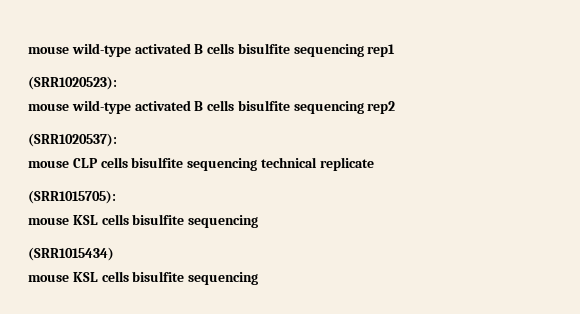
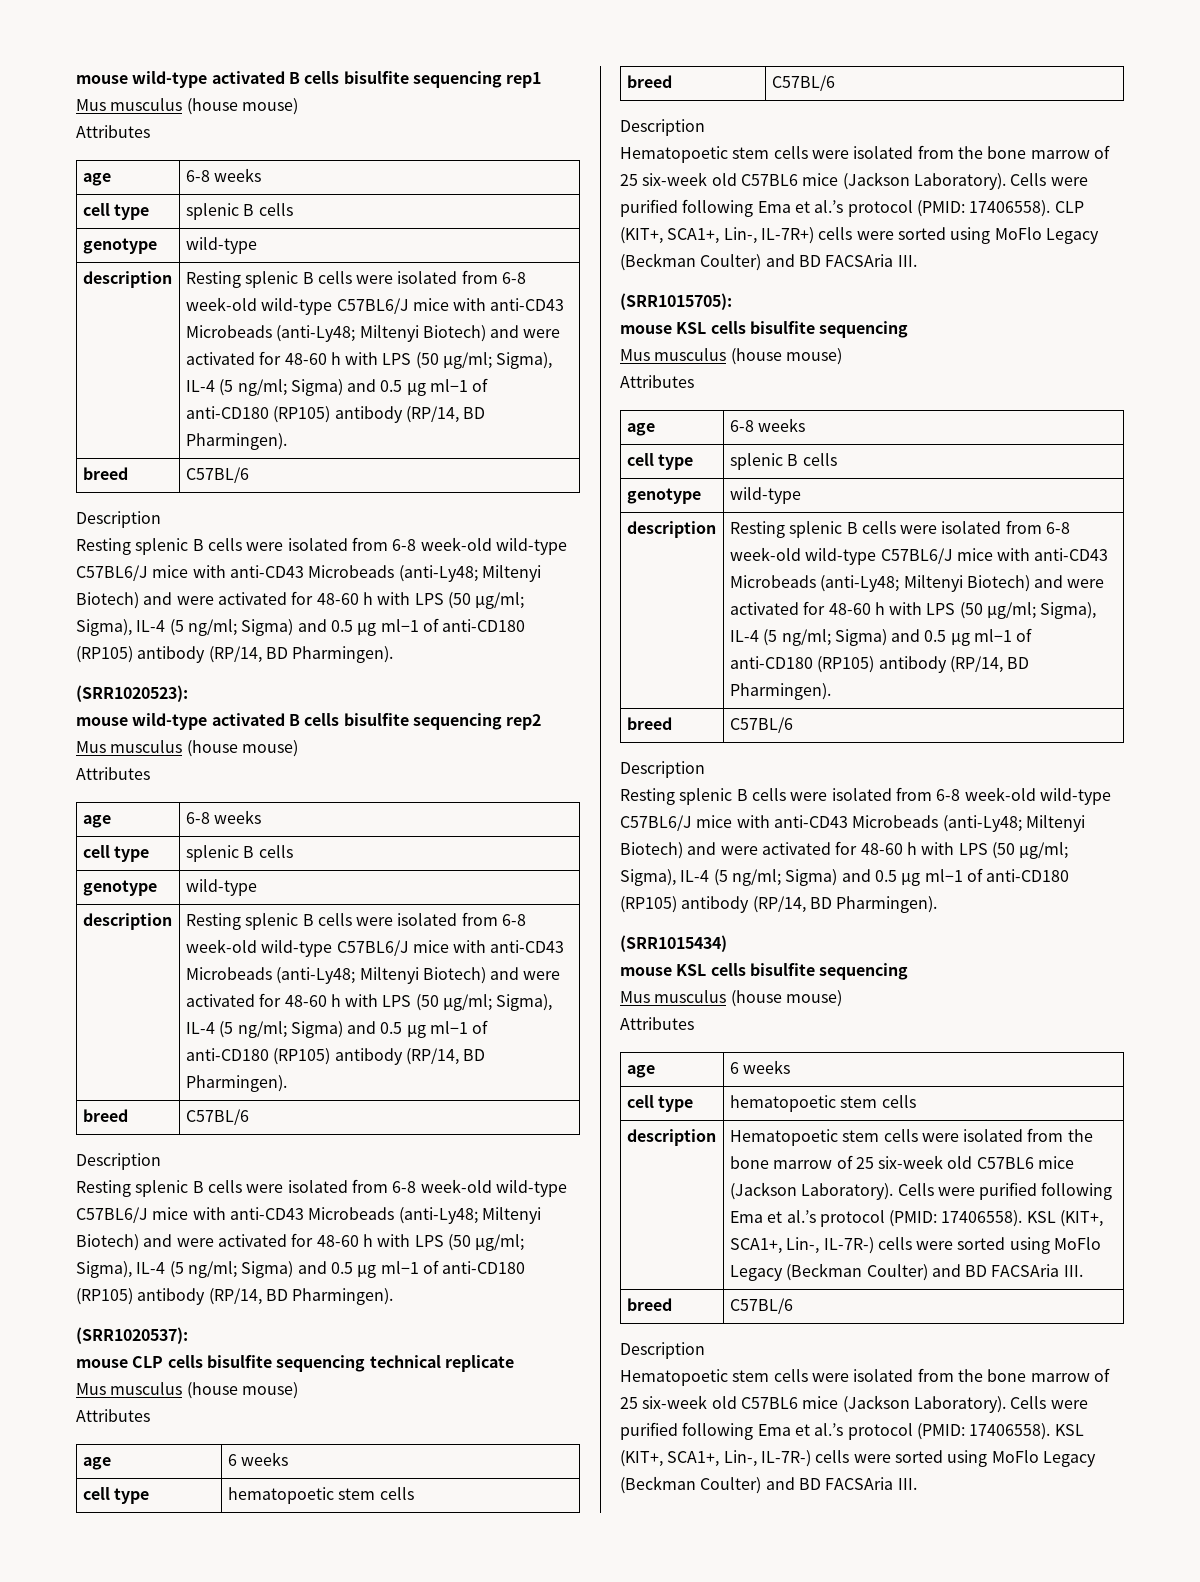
  mouse wild-type activated B cells bisulfite sequencing rep1
+ Mus musculus (house mouse)
+ Attributes
+ age | 6-8 weeks
+ cell type | splenic B cells
+ genotype | wild-type
+ description | Resting splenic B cells were isolated from 6-8 week-old wild-type C57BL6/J mice with anti-CD43 Microbeads (anti-Ly48; Miltenyi Biotech) and were activated for 48-60 h with LPS (50 μg/ml; Sigma), IL-4 (5 ng/ml; Sigma) and 0.5 μg ml−1 of anti-CD180 (RP105) antibody (RP/14, BD Pharmingen).
+ breed | C57BL/6
+ Description
+ Resting splenic B cells were isolated from 6-8 week-old wild-type C57BL6/J mice with anti-CD43 Microbeads (anti-Ly48; Miltenyi Biotech) and were activated for 48-60 h with LPS (50 μg/ml; Sigma), IL-4 (5 ng/ml; Sigma) and 0.5 μg ml−1 of anti-CD180 (RP105) antibody (RP/14, BD Pharmingen).
  mouse wild-type activated B cells bisulfite sequencing rep2
+ Mus musculus (house mouse)
+ Attributes
+ age | 6-8 weeks
+ cell type | splenic B cells
+ genotype | wild-type
+ description | Resting splenic B cells were isolated from 6-8 week-old wild-type C57BL6/J mice with anti-CD43 Microbeads (anti-Ly48; Miltenyi Biotech) and were activated for 48-60 h with LPS (50 μg/ml; Sigma), IL-4 (5 ng/ml; Sigma) and 0.5 μg ml−1 of anti-CD180 (RP105) antibody (RP/14, BD Pharmingen).
+ breed | C57BL/6
+ Description
+ Resting splenic B cells were isolated from 6-8 week-old wild-type C57BL6/J mice with anti-CD43 Microbeads (anti-Ly48; Miltenyi Biotech) and were activated for 48-60 h with LPS (50 μg/ml; Sigma), IL-4 (5 ng/ml; Sigma) and 0.5 μg ml−1 of anti-CD180 (RP105) antibody (RP/14, BD Pharmingen).
  mouse CLP cells bisulfite sequencing technical replicate
+ Mus musculus (house mouse)
+ Attributes
+ age | 6 weeks
+ cell type | hematopoetic stem cells
+ breed | C57BL/6
+ Description
+ Hematopoetic stem cells were isolated from the bone marrow of 25 six-week old C57BL6 mice (Jackson Laboratory). Cells were purified following Ema et al.’s protocol (PMID: 17406558). CLP (KIT+, SCA1+, Lin-, IL-7R+) cells were sorted using MoFlo Legacy (Beckman Coulter) and BD FACSAria III.
  (SRR1015705):
  mouse KSL cells bisulfite sequencing
+ Mus musculus (house mouse)
+ Attributes
+ age | 6-8 weeks
+ cell type | splenic B cells
+ genotype | wild-type
+ description | Resting splenic B cells were isolated from 6-8 week-old wild-type C57BL6/J mice with anti-CD43 Microbeads (anti-Ly48; Miltenyi Biotech) and were activated for 48-60 h with LPS (50 μg/ml; Sigma), IL-4 (5 ng/ml; Sigma) and 0.5 μg ml−1 of anti-CD180 (RP105) antibody (RP/14, BD Pharmingen).
+ breed | C57BL/6
+ Description
+ Resting splenic B cells were isolated from 6-8 week-old wild-type C57BL6/J mice with anti-CD43 Microbeads (anti-Ly48; Miltenyi Biotech) and were activated for 48-60 h with LPS (50 μg/ml; Sigma), IL-4 (5 ng/ml; Sigma) and 0.5 μg ml−1 of anti-CD180 (RP105) antibody (RP/14, BD Pharmingen).
  (SRR1015434)
  mouse KSL cells bisulfite sequencing
+ Mus musculus (house mouse)
+ Attributes
+ age | 6 weeks
+ cell type | hematopoetic stem cells
+ description | Hematopoetic stem cells were isolated from the bone marrow of 25 six-week old C57BL6 mice (Jackson Laboratory). Cells were purified following Ema et al.’s protocol (PMID: 17406558). KSL (KIT+, SCA1+, Lin-, IL-7R-) cells were sorted using MoFlo Legacy (Beckman Coulter) and BD FACSAria III.
+ breed | C57BL/6
+ Description
+ Hematopoetic stem cells were isolated from the bone marrow of 25 six-week old C57BL6 mice (Jackson Laboratory). Cells were purified following Ema et al.’s protocol (PMID: 17406558). KSL (KIT+, SCA1+, Lin-, IL-7R-) cells were sorted using MoFlo Legacy (Beckman Coulter) and BD FACSAria III.

